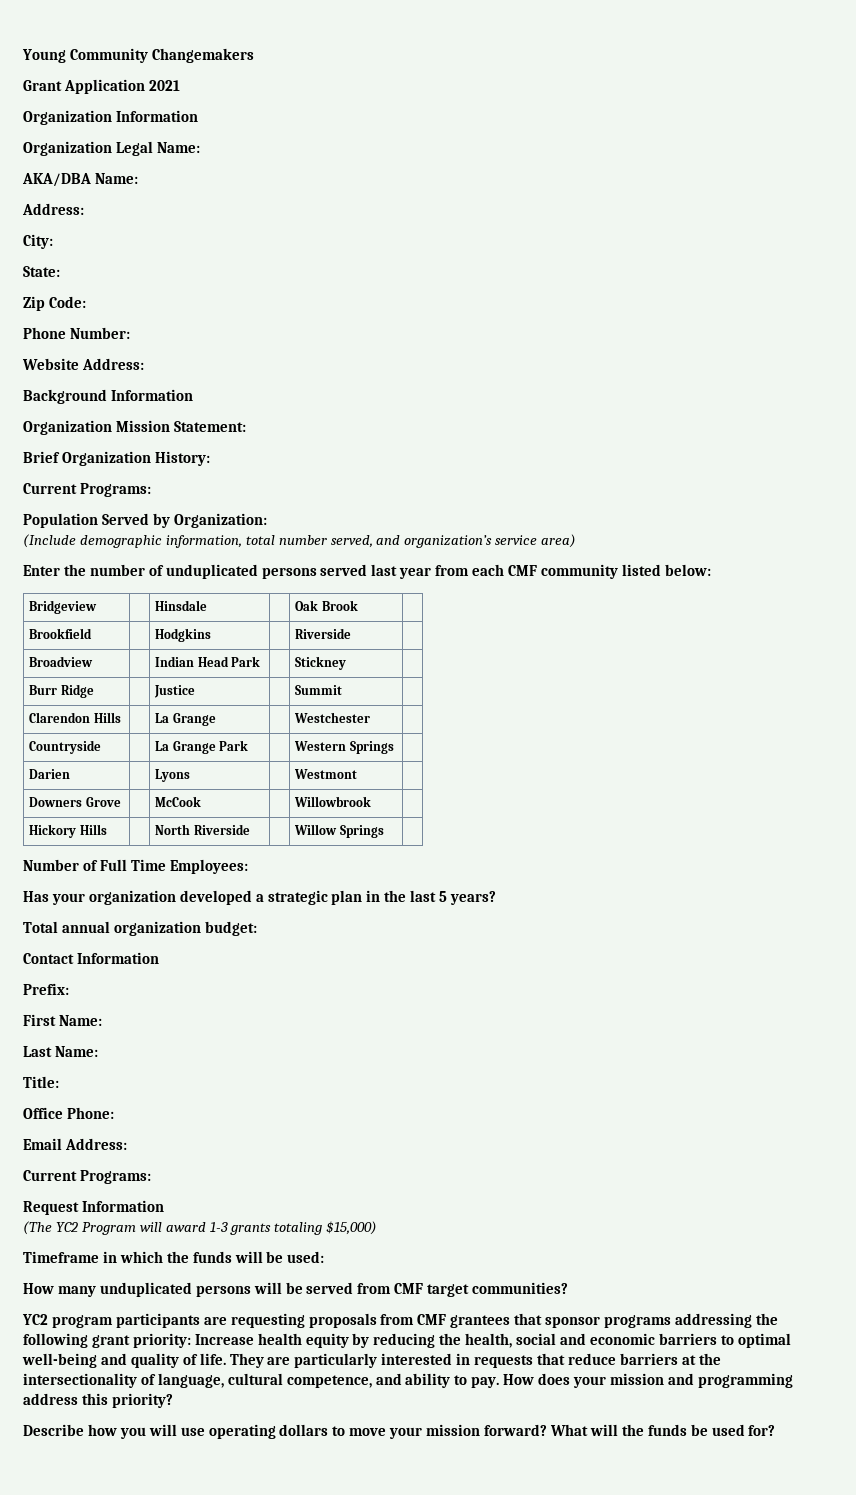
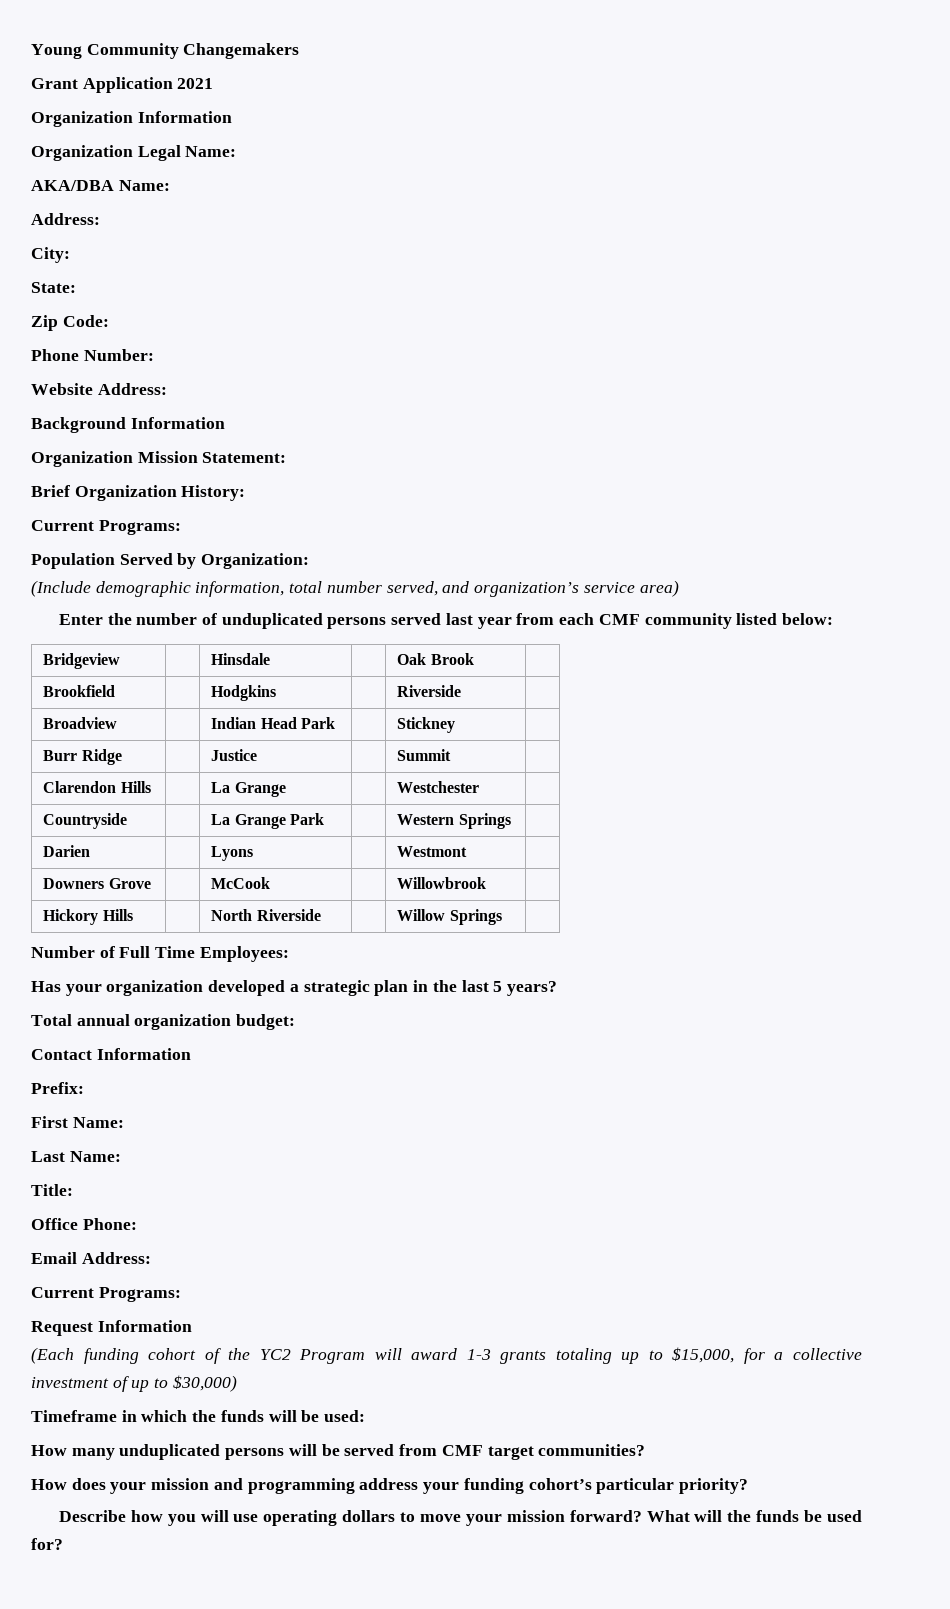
- (The YC2 Program will award 1-3 grants totaling $15,000)
+ (Each funding cohort of the YC2 Program will award 1-3 grants totaling up to $15,000, for a collective investment of up to $30,000)
- YC2 program participants are requesting proposals from CMF grantees that sponsor programs addressing the following grant priority: Increase health equity by reducing the health, social and economic barriers to optimal well-being and quality of life. They are particularly interested in requests that reduce barriers at the intersectionality of language, cultural competence, and ability to pay. How does your mission and programming address this priority?
+ How does your mission and programming address your funding cohort’s particular priority?

